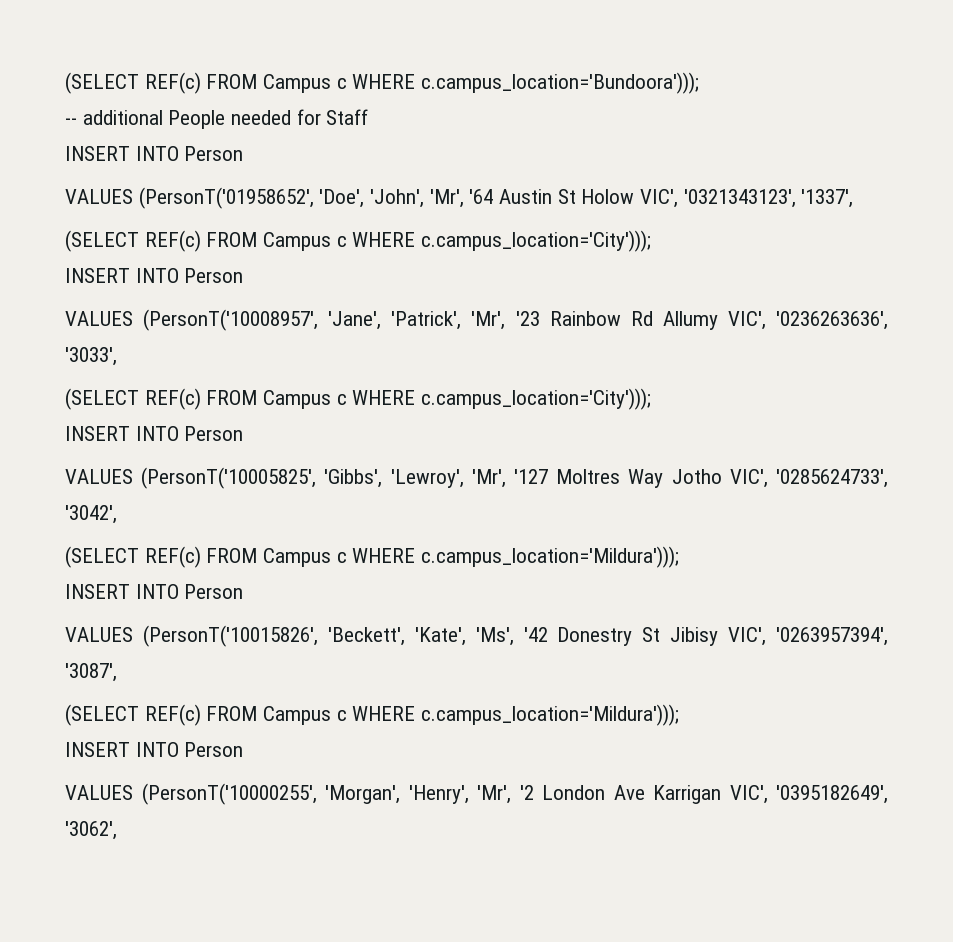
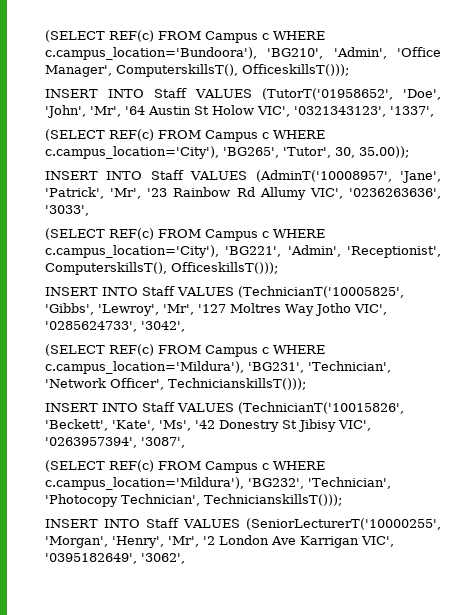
- (SELECT REF(c) FROM Campus c WHERE c.campus_location='Bundoora')));
- -- additional People needed for Staff
- INSERT INTO Person
- VALUES (PersonT('01958652', 'Doe', 'John', 'Mr', '64 Austin St Holow VIC', '0321343123', '1337',
- (SELECT REF(c) FROM Campus c WHERE c.campus_location='City')));
- INSERT INTO Person
- VALUES (PersonT('10008957', 'Jane', 'Patrick', 'Mr', '23 Rainbow Rd Allumy VIC', '0236263636', '3033',
- (SELECT REF(c) FROM Campus c WHERE c.campus_location='City')));
- INSERT INTO Person
- VALUES (PersonT('10005825', 'Gibbs', 'Lewroy', 'Mr', '127 Moltres Way Jotho VIC', '0285624733', '3042',
- (SELECT REF(c) FROM Campus c WHERE c.campus_location='Mildura')));
- INSERT INTO Person
- VALUES (PersonT('10015826', 'Beckett', 'Kate', 'Ms', '42 Donestry St Jibisy VIC', '0263957394', '3087',
- (SELECT REF(c) FROM Campus c WHERE c.campus_location='Mildura')));
- INSERT INTO Person
- VALUES (PersonT('10000255', 'Morgan', 'Henry', 'Mr', '2 London Ave Karrigan VIC', '0395182649', '3062',
+ (SELECT REF(c) FROM Campus c WHERE c.campus_location='Bundoora'), 'BG210', 'Admin', 'Office Manager', ComputerskillsT(), OfficeskillsT()));
+ INSERT INTO Staff VALUES (TutorT('01958652', 'Doe', 'John', 'Mr', '64 Austin St Holow VIC', '0321343123', '1337',
+ (SELECT REF(c) FROM Campus c WHERE c.campus_location='City'), 'BG265', 'Tutor', 30, 35.00));
+ INSERT INTO Staff VALUES (AdminT('10008957', 'Jane', 'Patrick', 'Mr', '23 Rainbow Rd Allumy VIC', '0236263636', '3033',
+ (SELECT REF(c) FROM Campus c WHERE c.campus_location='City'), 'BG221', 'Admin', 'Receptionist', ComputerskillsT(), OfficeskillsT()));
+ INSERT INTO Staff VALUES (TechnicianT('10005825', 'Gibbs', 'Lewroy', 'Mr', '127 Moltres Way Jotho VIC', '0285624733', '3042',
+ (SELECT REF(c) FROM Campus c WHERE c.campus_location='Mildura'), 'BG231', 'Technician', 'Network Officer', TechnicianskillsT()));
+ INSERT INTO Staff VALUES (TechnicianT('10015826', 'Beckett', 'Kate', 'Ms', '42 Donestry St Jibisy VIC', '0263957394', '3087',
+ (SELECT REF(c) FROM Campus c WHERE c.campus_location='Mildura'), 'BG232', 'Technician', 'Photocopy Technician', TechnicianskillsT()));
+ INSERT INTO Staff VALUES (SeniorLecturerT('10000255', 'Morgan', 'Henry', 'Mr', '2 London Ave Karrigan VIC', '0395182649', '3062',

